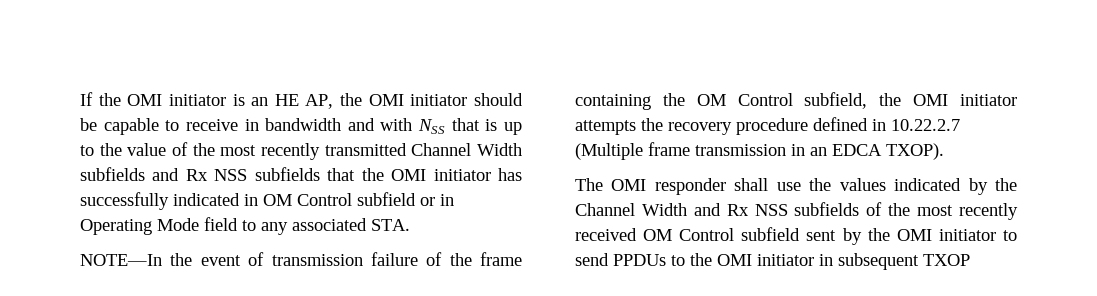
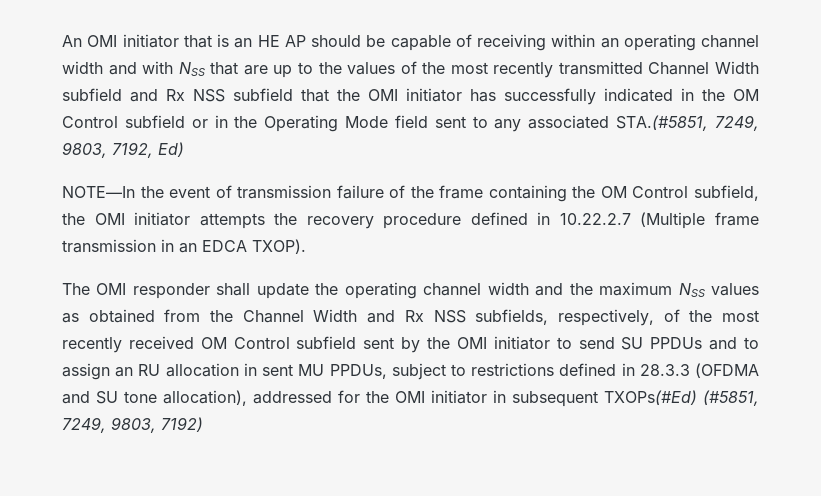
- If the OMI initiator is an HE AP, the OMI initiator should be capable to receive in bandwidth and with NSS that is up to the value of the most recently transmitted Channel Width subfields and Rx NSS subfields that the OMI initiator has successfully indicated in OM Control subfield or in Operating Mode field to any associated STA.
+ An OMI initiator that is an HE AP should be capable of receiving within an operating channel width and with NSS that are up to the values of the most recently transmitted Channel Width subfield and Rx NSS subfield that the OMI initiator has successfully indicated in the OM Control subfield or in the Operating Mode field sent to any associated STA.(#5851, 7249, 9803, 7192, Ed)
- The OMI responder shall use the values indicated by the Channel Width and Rx NSS subfields of the most recently received OM Control subfield sent by the OMI initiator to send PPDUs to the OMI initiator in subsequent TXOP
+ The OMI responder shall update the operating channel width and the maximum NSS values as obtained from the Channel Width and Rx NSS subfields, respectively, of the most recently received OM Control subfield sent by the OMI initiator to send SU PPDUs and to assign an RU allocation in sent MU PPDUs, subject to restrictions defined in 28.3.3 (OFDMA and SU tone allocation), addressed for the OMI initiator in subsequent TXOPs(#Ed) (#5851, 7249, 9803, 7192)

